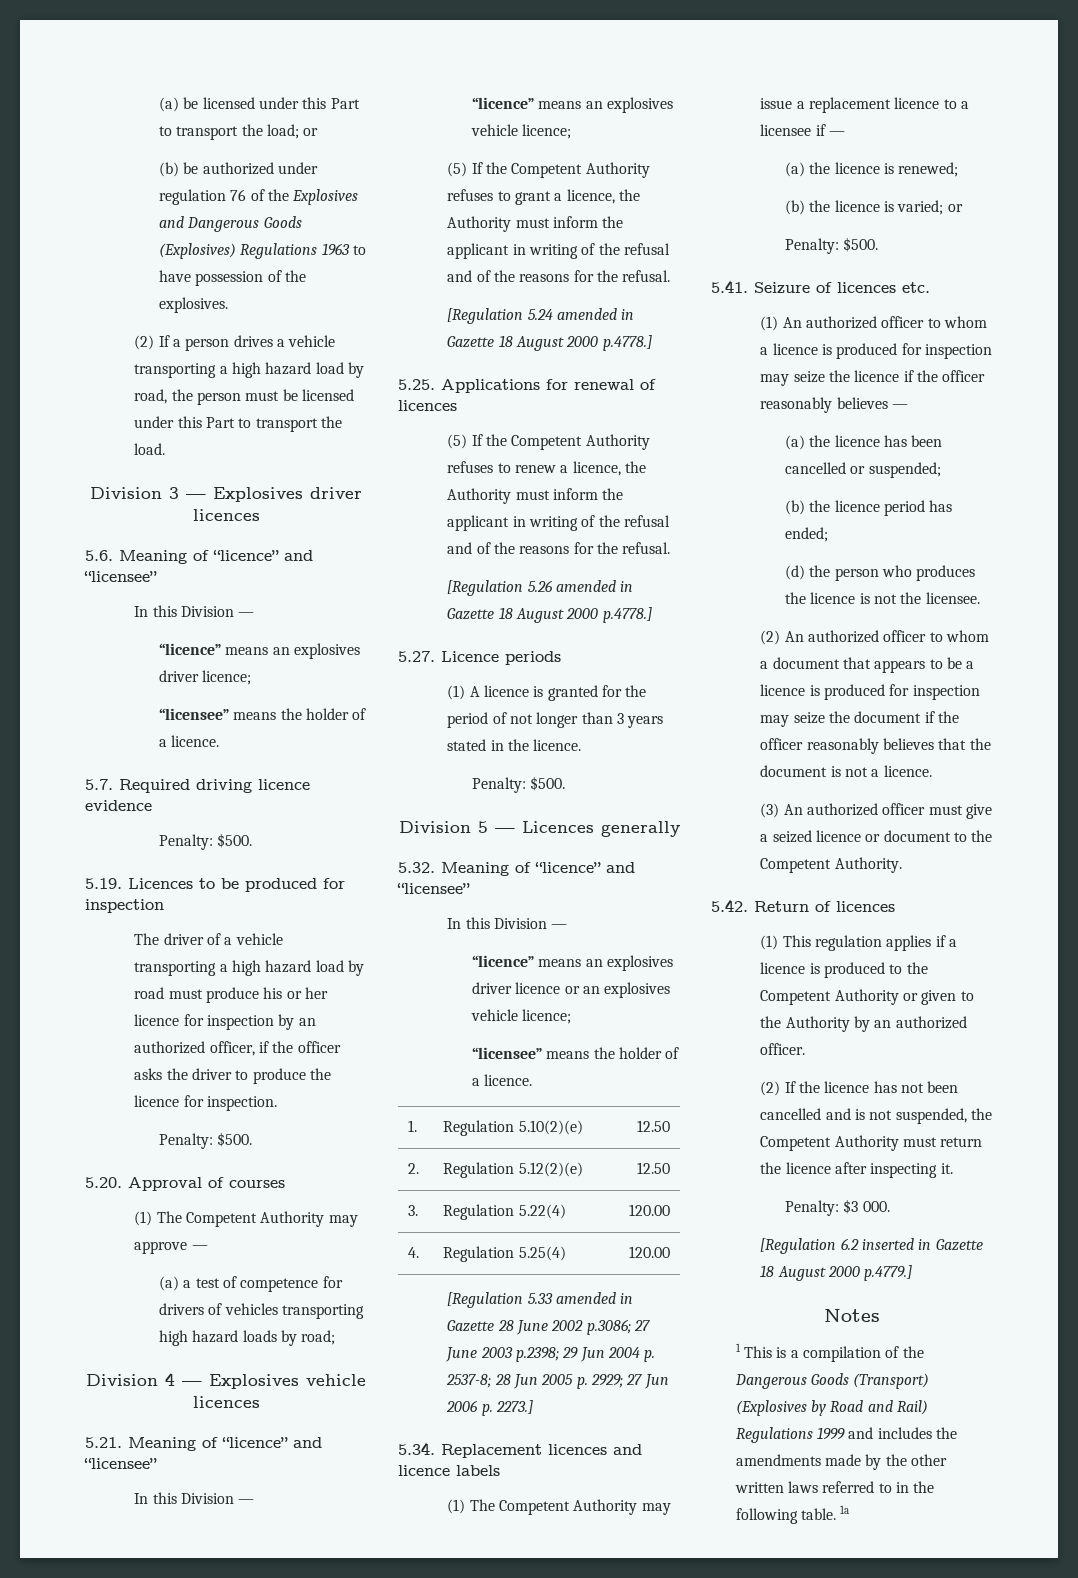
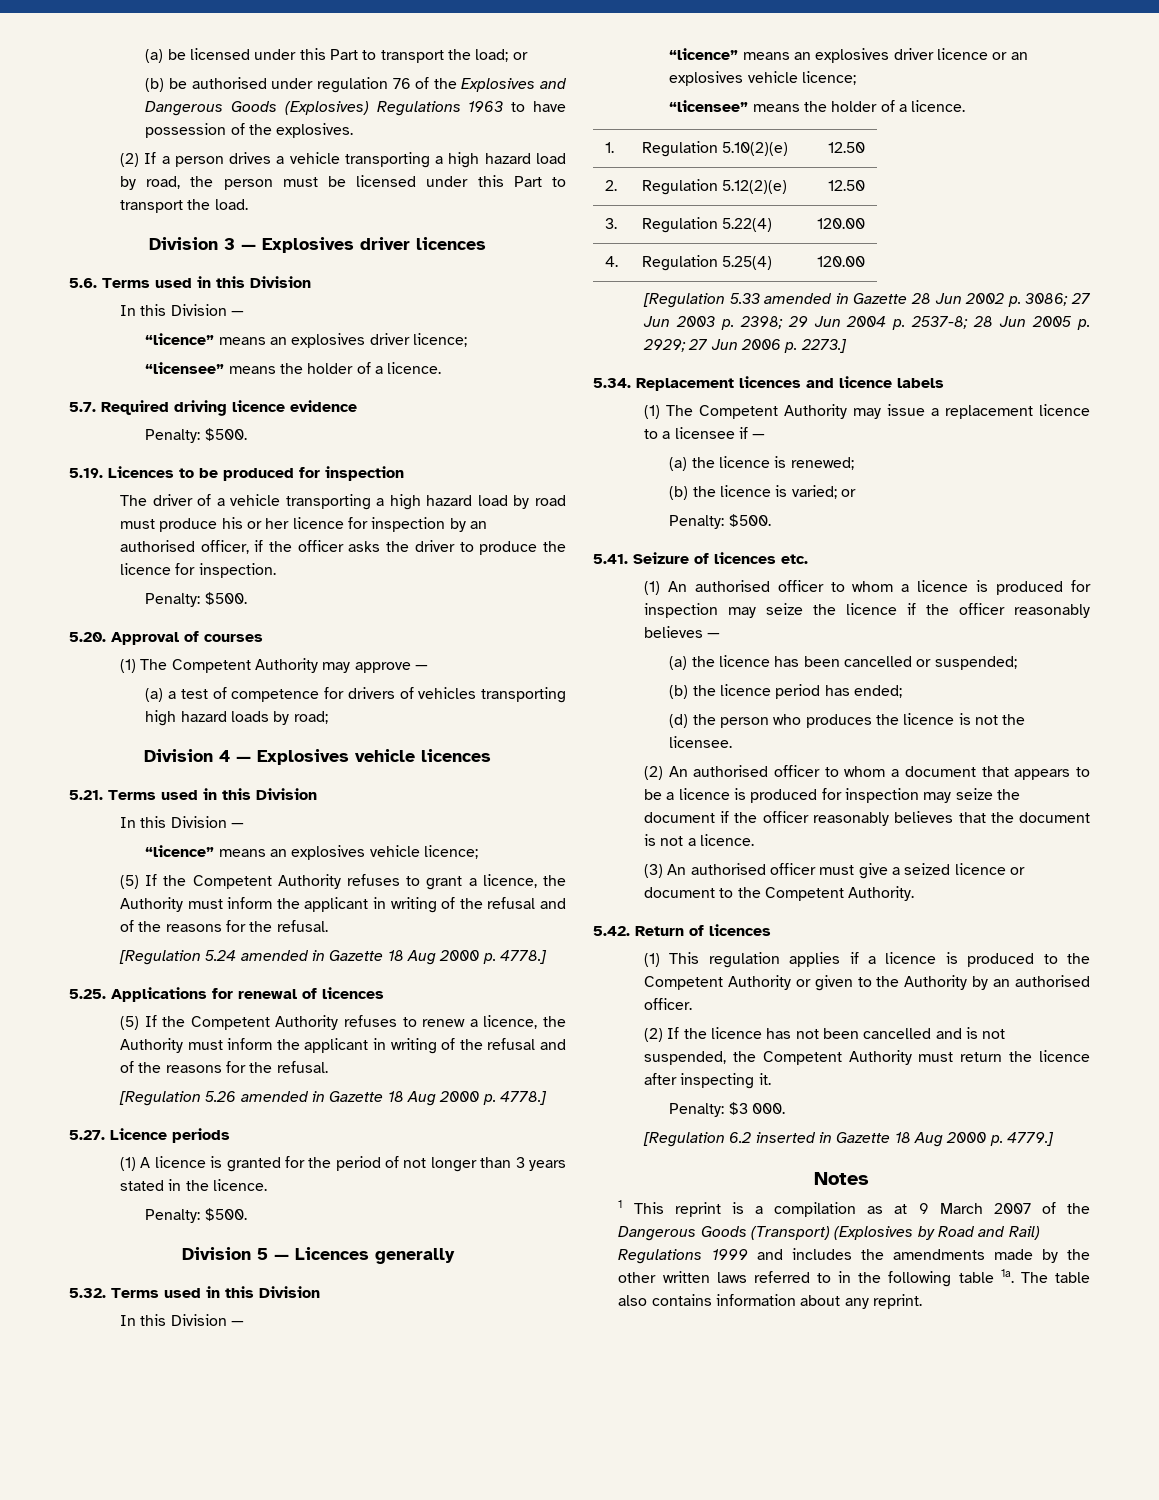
- (b) be authorized under regulation 76 of the Explosives and Dangerous Goods (Explosives) Regulations 1963 to have possession of the explosives.
+ (b) be authorised under regulation 76 of the Explosives and Dangerous Goods (Explosives) Regulations 1963 to have possession of the explosives.
- 5.6. Meaning of “licence” and “licensee”
+ 5.6. Terms used in this Division
- The driver of a vehicle transporting a high hazard load by road must produce his or her licence for inspection by an authorized officer, if the officer asks the driver to produce the licence for inspection.
+ The driver of a vehicle transporting a high hazard load by road must produce his or her licence for inspection by an authorised officer, if the officer asks the driver to produce the licence for inspection.
- 5.21. Meaning of “licence” and “licensee”
+ 5.21. Terms used in this Division
- [Regulation 5.24 amended in Gazette 18 August 2000 p.4778.]
+ [Regulation 5.24 amended in Gazette 18 Aug 2000 p. 4778.]
- [Regulation 5.26 amended in Gazette 18 August 2000 p.4778.]
+ [Regulation 5.26 amended in Gazette 18 Aug 2000 p. 4778.]
- 5.32. Meaning of “licence” and “licensee”
+ 5.32. Terms used in this Division
- [Regulation 5.33 amended in Gazette 28 June 2002 p.3086; 27 June 2003 p.2398; 29 Jun 2004 p. 2537-8; 28 Jun 2005 p. 2929; 27 Jun 2006 p. 2273.]
+ [Regulation 5.33 amended in Gazette 28 Jun 2002 p. 3086; 27 Jun 2003 p. 2398; 29 Jun 2004 p. 2537-8; 28 Jun 2005 p. 2929; 27 Jun 2006 p. 2273.]
- (1) An authorized officer to whom a licence is produced for inspection may seize the licence if the officer reasonably believes —
+ (1) An authorised officer to whom a licence is produced for inspection may seize the licence if the officer reasonably believes —
- (2) An authorized officer to whom a document that appears to be a licence is produced for inspection may seize the document if the officer reasonably believes that the document is not a licence.
+ (2) An authorised officer to whom a document that appears to be a licence is produced for inspection may seize the document if the officer reasonably believes that the document is not a licence.
- (3) An authorized officer must give a seized licence or document to the Competent Authority.
+ (3) An authorised officer must give a seized licence or document to the Competent Authority.
- (1) This regulation applies if a licence is produced to the Competent Authority or given to the Authority by an authorized officer.
+ (1) This regulation applies if a licence is produced to the Competent Authority or given to the Authority by an authorised officer.
- [Regulation 6.2 inserted in Gazette 18 August 2000 p.4779.]
+ [Regulation 6.2 inserted in Gazette 18 Aug 2000 p. 4779.]
- 1 This is a compilation of the Dangerous Goods (Transport) (Explosives by Road and Rail) Regulations 1999 and includes the amendments made by the other written laws referred to in the following table. 1a
+ 1 This reprint is a compilation as at 9 March 2007 of the Dangerous Goods (Transport) (Explosives by Road and Rail) Regulations 1999 and includes the amendments made by the other written laws referred to in the following table 1a. The table also contains information about any reprint.

